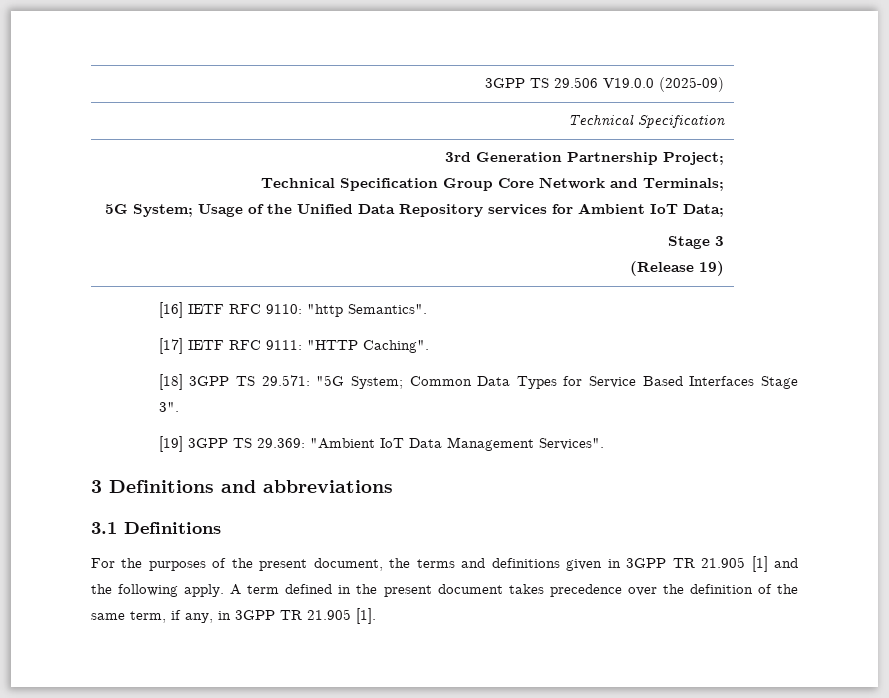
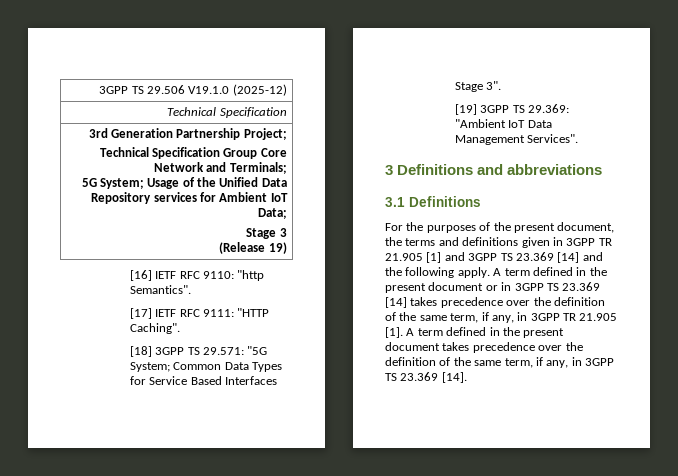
- 3GPP TS 29.506 V19.0.0 (2025-09)
+ 3GPP TS 29.506 V19.1.0 (2025-12)
- For the purposes of the present document, the terms and definitions given in 3GPP TR 21.905 [1] and the following apply.
+ For the purposes of the present document, the terms and definitions given in 3GPP TR 21.905 [1] and 3GPP TS 23.369 [14] and the following apply.
- A term defined in the present document takes precedence over the definition of the same term, if any, in 3GPP TR 21.905 [1].
+ A term defined in the present document or in 3GPP TS 23.369 [14] takes precedence over the definition of the same term, if any, in 3GPP TR 21.905 [1]. A term defined in the present document takes precedence over the definition of the same term, if any, in 3GPP TS 23.369 [14].

